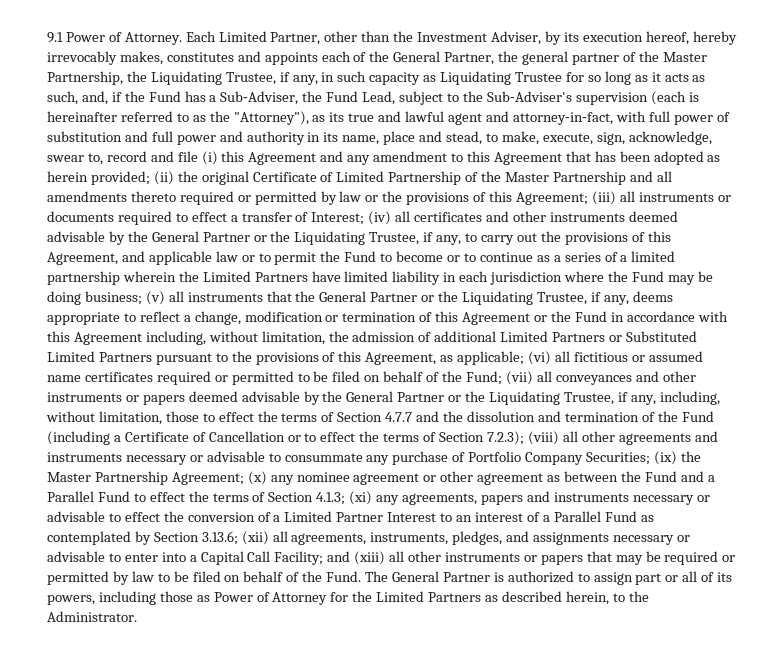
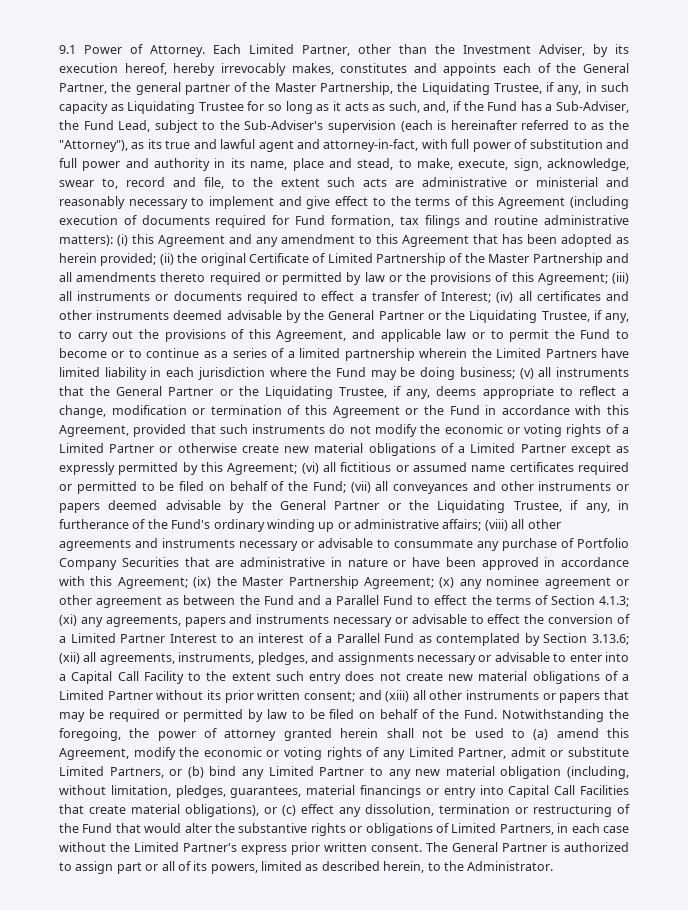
- Each Limited Partner, other than the Investment Adviser, by its execution hereof, hereby irrevocably makes, constitutes and appoints each of the General Partner, the general partner of the Master Partnership, the Liquidating Trustee, if any, in such capacity as Liquidating Trustee for so long as it acts as such, and, if the Fund has a Sub‑Adviser, the Fund Lead, subject to the Sub‑Adviser's supervision (each is hereinafter referred to as the "Attorney"), as its true and lawful agent and attorney‑in‑fact, with full power of substitution and full power and authority in its name, place and stead, to make, execute, sign, acknowledge, swear to, record and file (i) this Agreement and any amendment to this Agreement that has been adopted as herein provided;
+ Each Limited Partner, other than the Investment Adviser, by its execution hereof, hereby irrevocably makes, constitutes and appoints each of the General Partner, the general partner of the Master Partnership, the Liquidating Trustee, if any, in such capacity as Liquidating Trustee for so long as it acts as such, and, if the Fund has a Sub‑Adviser, the Fund Lead, subject to the Sub‑Adviser's supervision (each is hereinafter referred to as the "Attorney"), as its true and lawful agent and attorney‑in‑fact, with full power of substitution and full power and authority in its name, place and stead, to make, execute, sign, acknowledge, swear to, record and file, to the extent such acts are administrative or ministerial and reasonably necessary to implement and give effect to the terms of this Agreement (including execution of documents required for Fund formation, tax filings and routine administrative matters): (i) this Agreement and any amendment to this Agreement that has been adopted as herein provided;
- (v) all instruments that the General Partner or the Liquidating Trustee, if any, deems appropriate to reflect a change, modification or termination of this Agreement or the Fund in accordance with this Agreement including, without limitation, the admission of additional Limited Partners or Substituted Limited Partners pursuant to the provisions of this Agreement, as applicable;
+ (v) all instruments that the General Partner or the Liquidating Trustee, if any, deems appropriate to reflect a change, modification or termination of this Agreement or the Fund in accordance with this Agreement, provided that such instruments do not modify the economic or voting rights of a Limited Partner or otherwise create new material obligations of a Limited Partner except as expressly permitted by this Agreement;
- (vii) all conveyances and other instruments or papers deemed advisable by the General Partner or the Liquidating Trustee, if any, including, without limitation, those to effect the terms of Section 4.7.7 and the dissolution and termination of the Fund (including a Certificate of Cancellation or to effect the terms of Section 7.2.3);
+ (vii) all conveyances and other instruments or papers deemed advisable by the General Partner or the Liquidating Trustee, if any, in furtherance of the Fund's ordinary winding up or administrative affairs;
- (viii) all other agreements and instruments necessary or advisable to consummate any purchase of Portfolio Company Securities;
+ (viii) all other agreements and instruments necessary or advisable to consummate any purchase of Portfolio Company Securities that are administrative in nature or have been approved in accordance with this Agreement;
- (xii) all agreements, instruments, pledges, and assignments necessary or advisable to enter into a Capital Call Facility;
+ (xii) all agreements, instruments, pledges, and assignments necessary or advisable to enter into a Capital Call Facility to the extent such entry does not create new material obligations of a Limited Partner without its prior written consent;
+ Notwithstanding the foregoing, the power of attorney granted herein shall not be used to (a) amend this Agreement, modify the economic or voting rights of any Limited Partner, admit or substitute Limited Partners, or (b) bind any Limited Partner to any new material obligation (including, without limitation, pledges, guarantees, material financings or entry into Capital Call Facilities that create material obligations), or (c) effect any dissolution, termination or restructuring of the Fund that would alter the substantive rights or obligations of Limited Partners, in each case without the Limited Partner's express prior written consent.
- The General Partner is authorized to assign part or all of its powers, including those as Power of Attorney for the Limited Partners as described herein, to the Administrator.
+ The General Partner is authorized to assign part or all of its powers, limited as described herein, to the Administrator.

